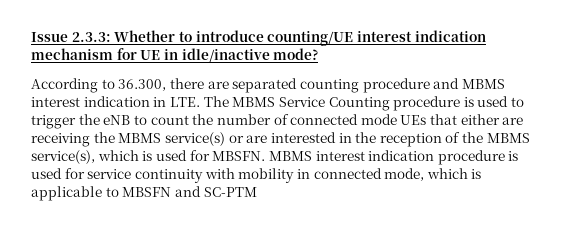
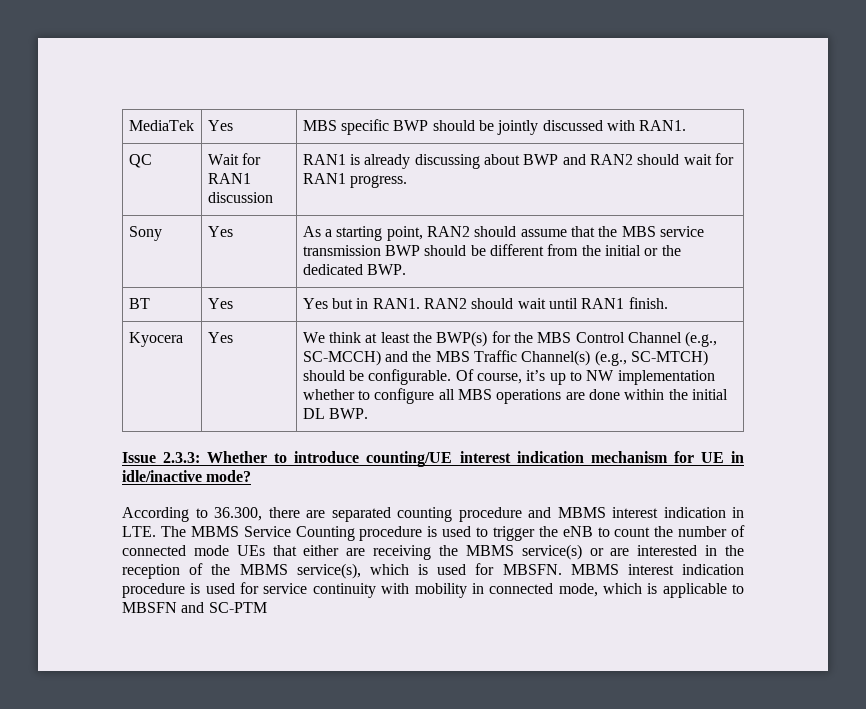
+ MediaTek | Yes | MBS specific BWP should be jointly discussed with RAN1.
+ QC | Wait for RAN1 discussion | RAN1 is already discussing about BWP and RAN2 should wait for RAN1 progress.
+ Sony | Yes | As a starting point, RAN2 should assume that the MBS service transmission BWP should be different from the initial or the dedicated BWP.
+ BT | Yes | Yes but in RAN1. RAN2 should wait until RAN1 finish.
+ Kyocera | Yes | We think at least the BWP(s) for the MBS Control Channel (e.g., SC-MCCH) and the MBS Traffic Channel(s) (e.g., SC-MTCH) should be configurable. Of course, it’s up to NW implementation whether to configure all MBS operations are done within the initial DL BWP.

